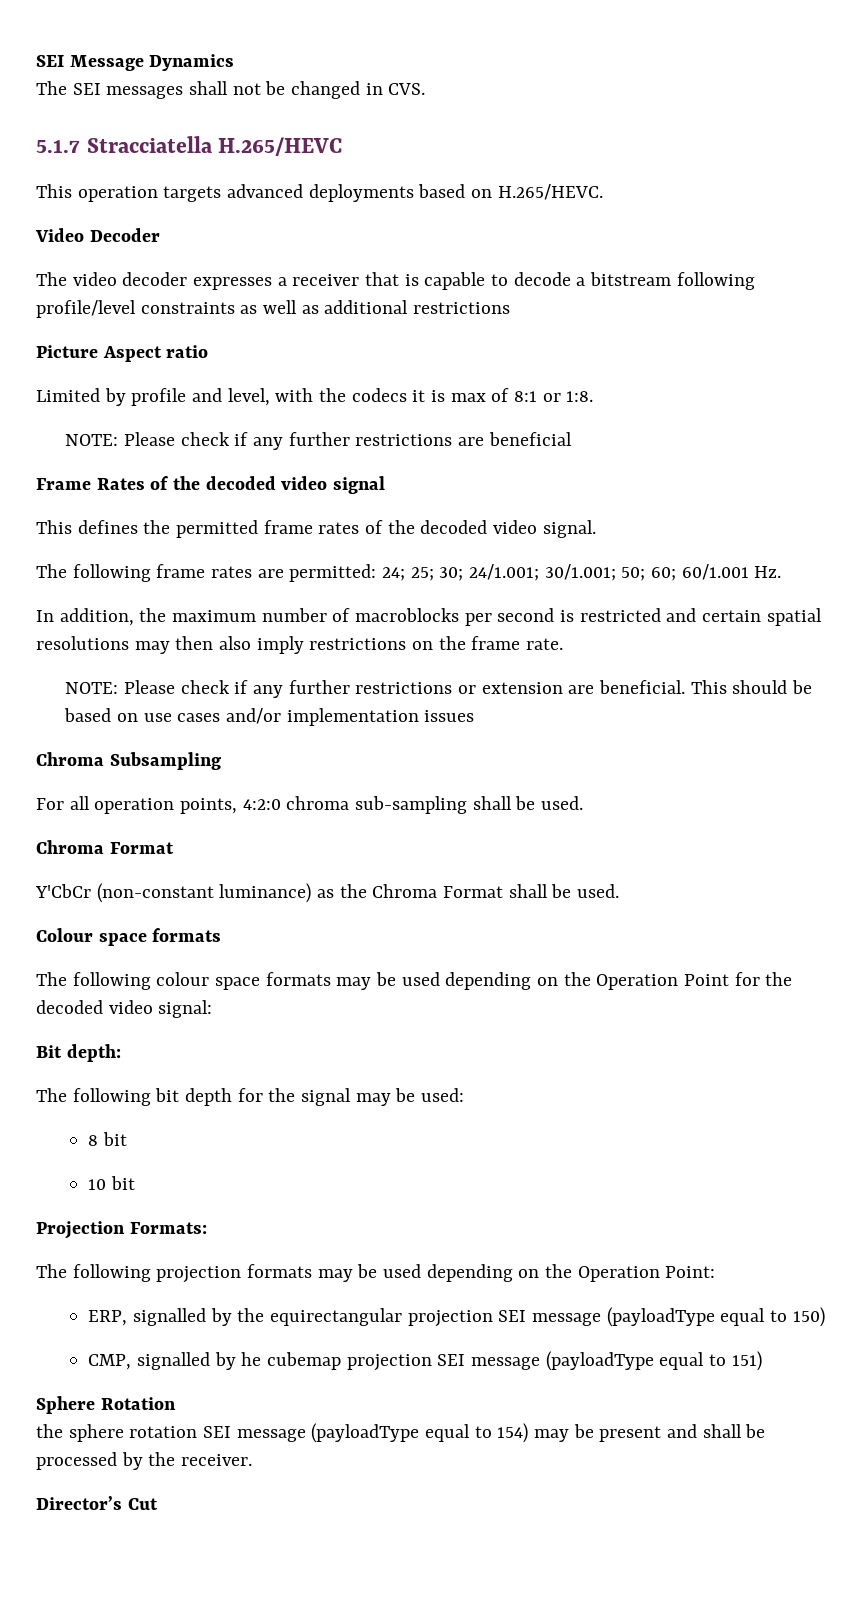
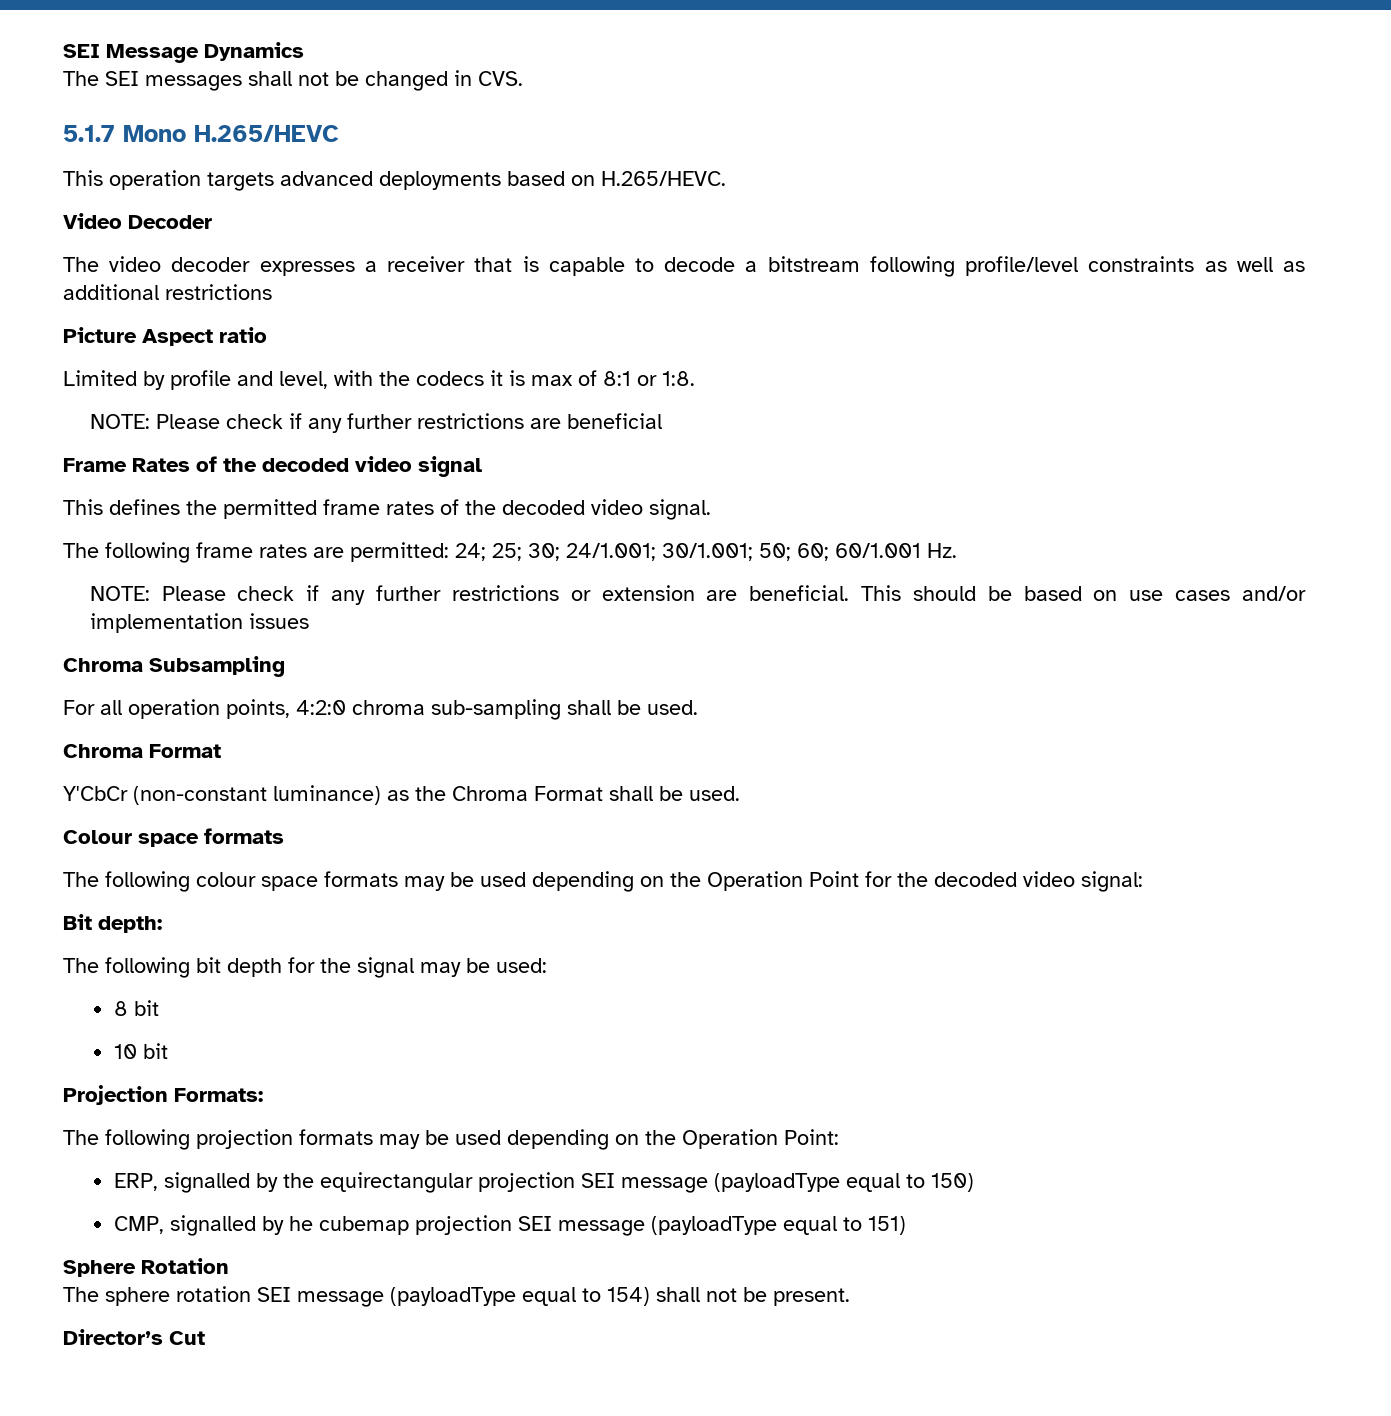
- 5.1.7 Stracciatella H.265/HEVC
+ 5.1.7 Mono H.265/HEVC
- In addition, the maximum number of macroblocks per second is restricted and certain spatial resolutions may then also imply restrictions on the frame rate.
- the sphere rotation SEI message (payloadType equal to 154) may be present and shall be processed by the receiver.
+ The sphere rotation SEI message (payloadType equal to 154) shall not be present.

